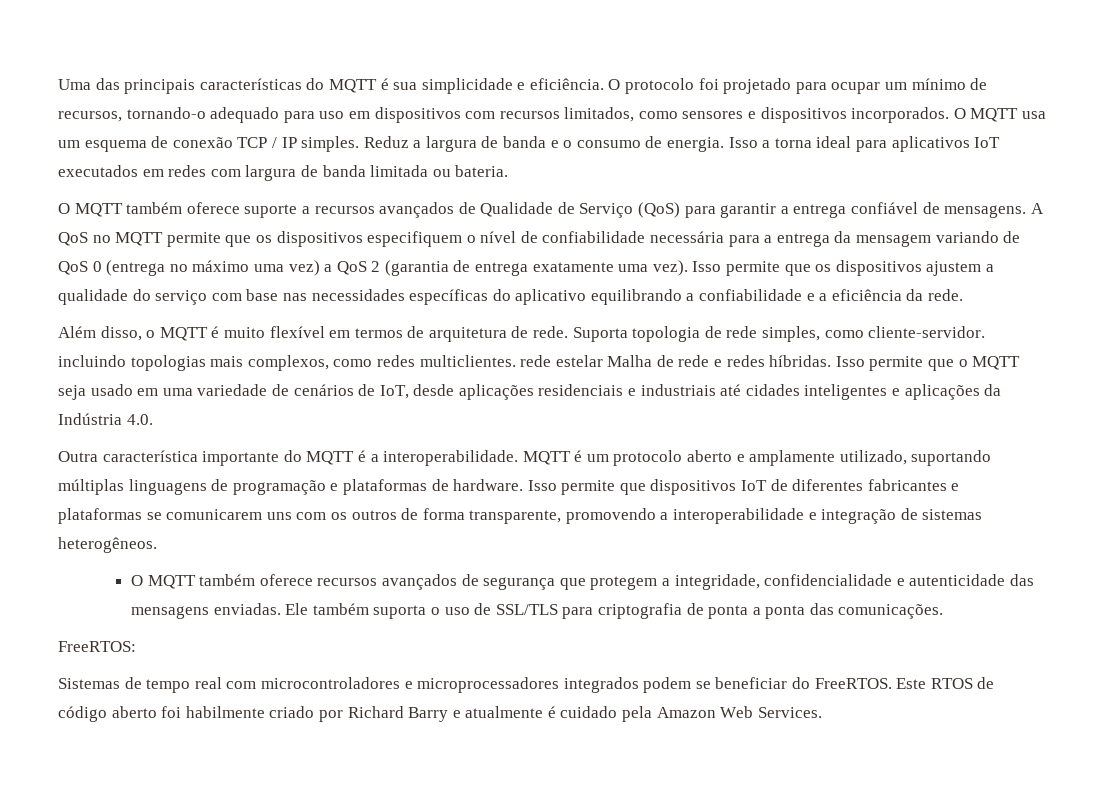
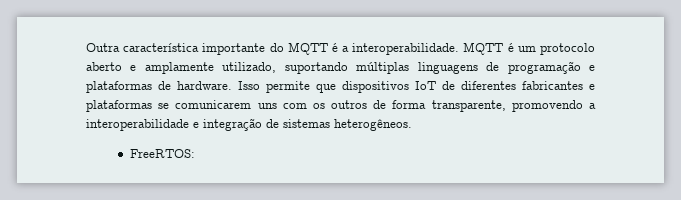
- Uma das principais características do MQTT é sua simplicidade e eficiência. O protocolo foi projetado para ocupar um mínimo de recursos, tornando-o adequado para uso em dispositivos com recursos limitados, como sensores e dispositivos incorporados. O MQTT usa um esquema de conexão TCP / IP simples. Reduz a largura de banda e o consumo de energia. Isso a torna ideal para aplicativos IoT executados em redes com largura de banda limitada ou bateria.
- O MQTT também oferece suporte a recursos avançados de Qualidade de Serviço (QoS) para garantir a entrega confiável de mensagens. A QoS no MQTT permite que os dispositivos especifiquem o nível de confiabilidade necessária para a entrega da mensagem variando de QoS 0 (entrega no máximo uma vez) a QoS 2 (garantia de entrega exatamente uma vez). Isso permite que os dispositivos ajustem a qualidade do serviço com base nas necessidades específicas do aplicativo equilibrando a confiabilidade e a eficiência da rede.
- Além disso, o MQTT é muito flexível em termos de arquitetura de rede. Suporta topologia de rede simples, como cliente-servidor. incluindo topologias mais complexos, como redes multiclientes. rede estelar Malha de rede e redes híbridas. Isso permite que o MQTT seja usado em uma variedade de cenários de IoT, desde aplicações residenciais e industriais até cidades inteligentes e aplicações da Indústria 4.0.
- O MQTT também oferece recursos avançados de segurança que protegem a integridade, confidencialidade e autenticidade das mensagens enviadas. Ele também suporta o uso de SSL/TLS para criptografia de ponta a ponta das comunicações.
  FreeRTOS:
- Sistemas de tempo real com microcontroladores e microprocessadores integrados podem se beneficiar do FreeRTOS. Este RTOS de código aberto foi habilmente criado por Richard Barry e atualmente é cuidado pela Amazon Web Services.

